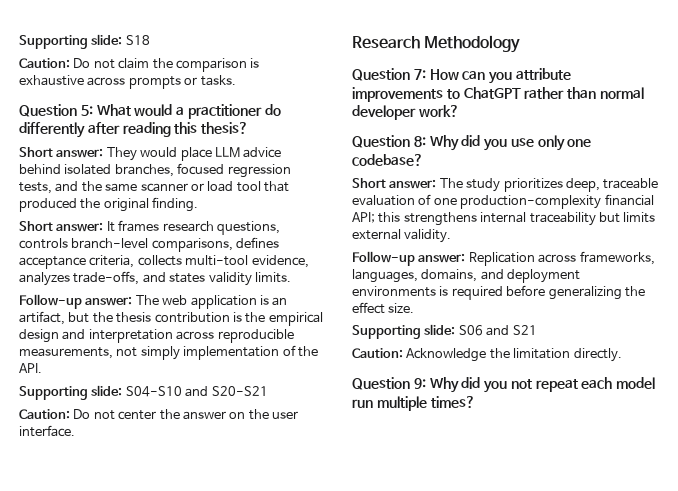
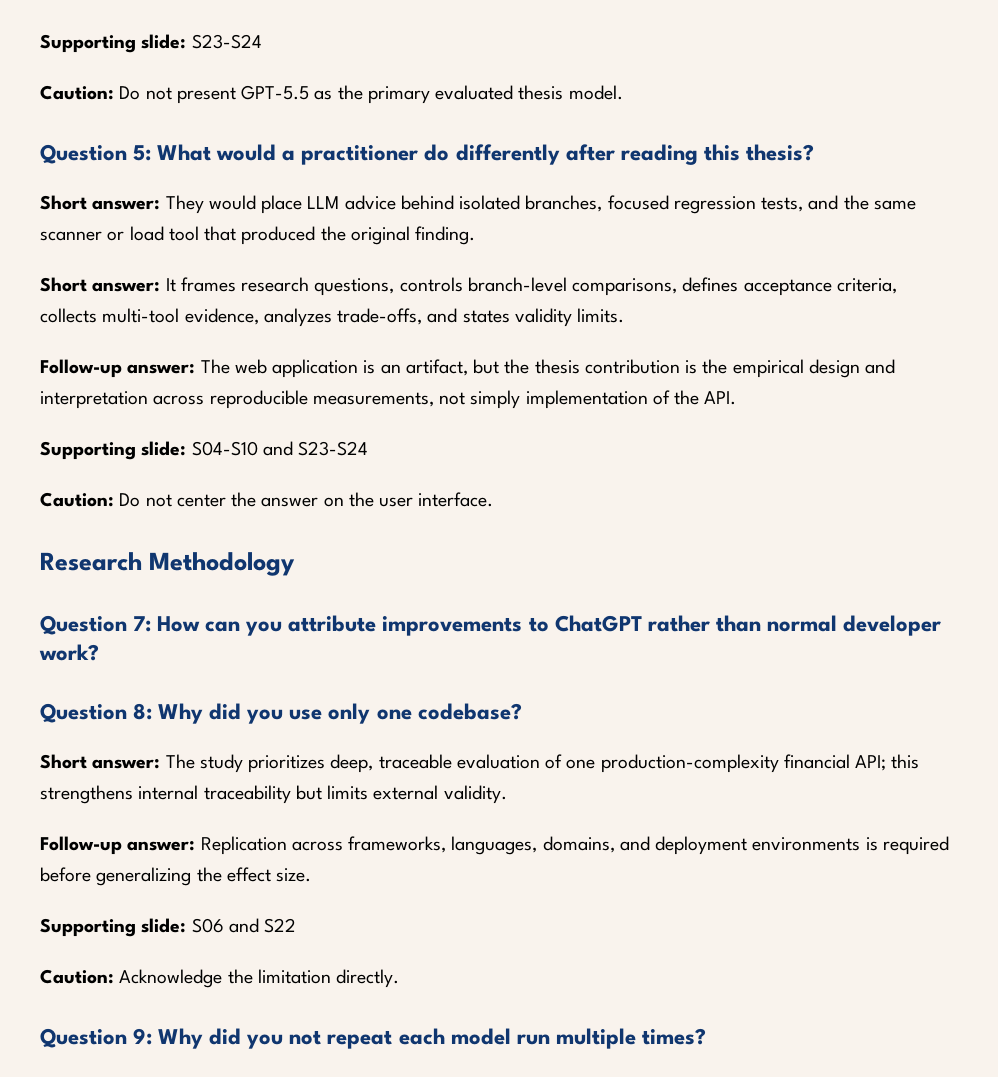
- Supporting slide: S18
- Caution: Do not claim the comparison is exhaustive across prompts or tasks.
+ Supporting slide: S23-S24
+ Caution: Do not present GPT-5.5 as the primary evaluated thesis model.
- Supporting slide: S04-S10 and S20-S21
+ Supporting slide: S04-S10 and S23-S24
- Supporting slide: S06 and S21
+ Supporting slide: S06 and S22

